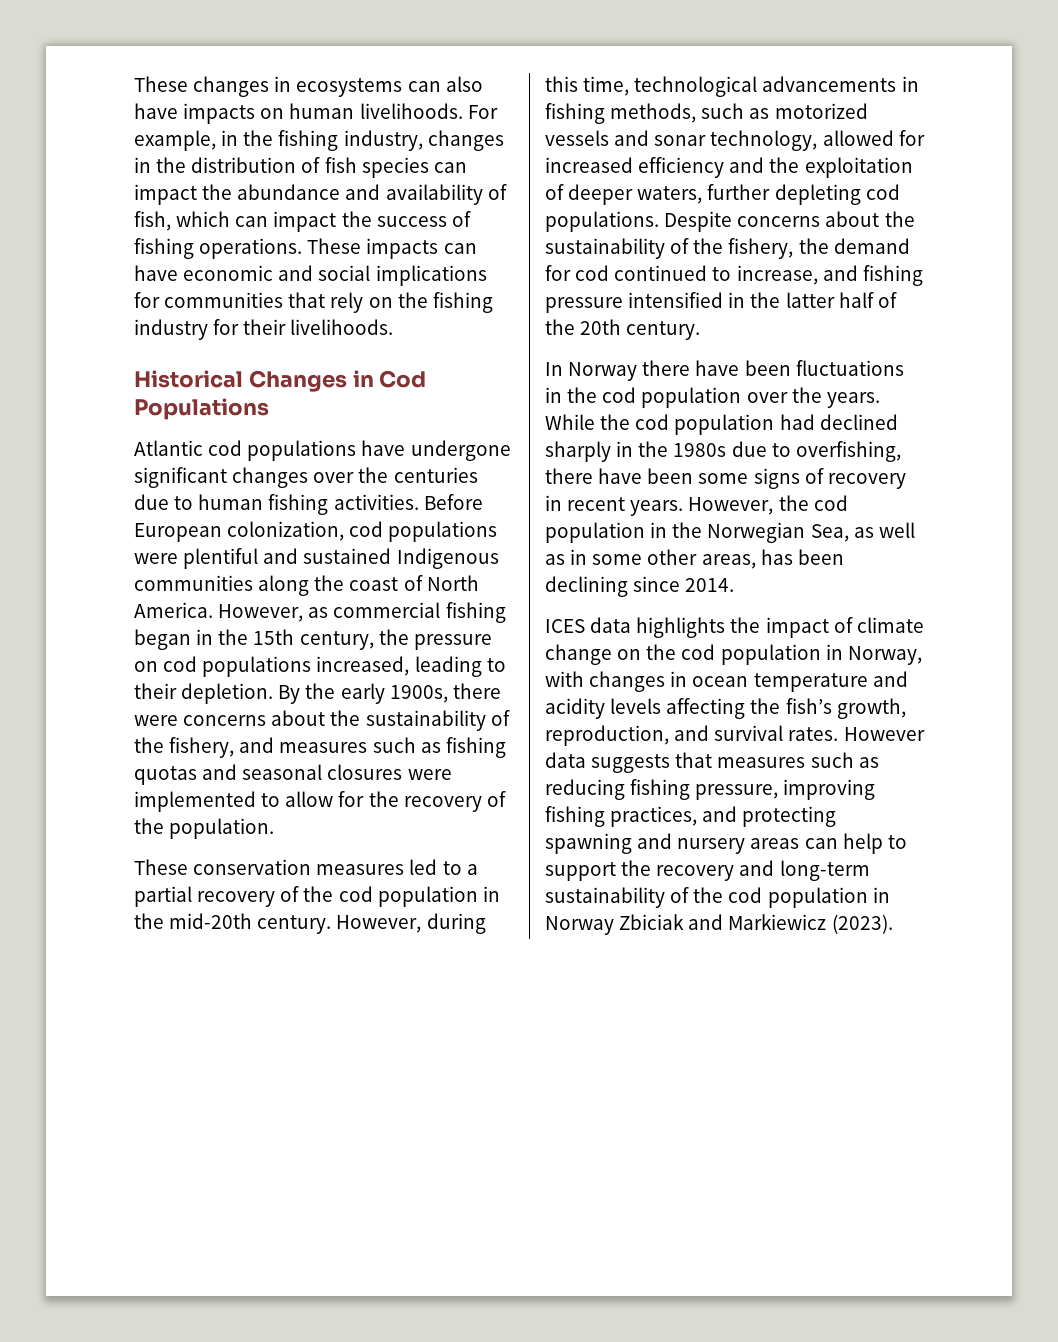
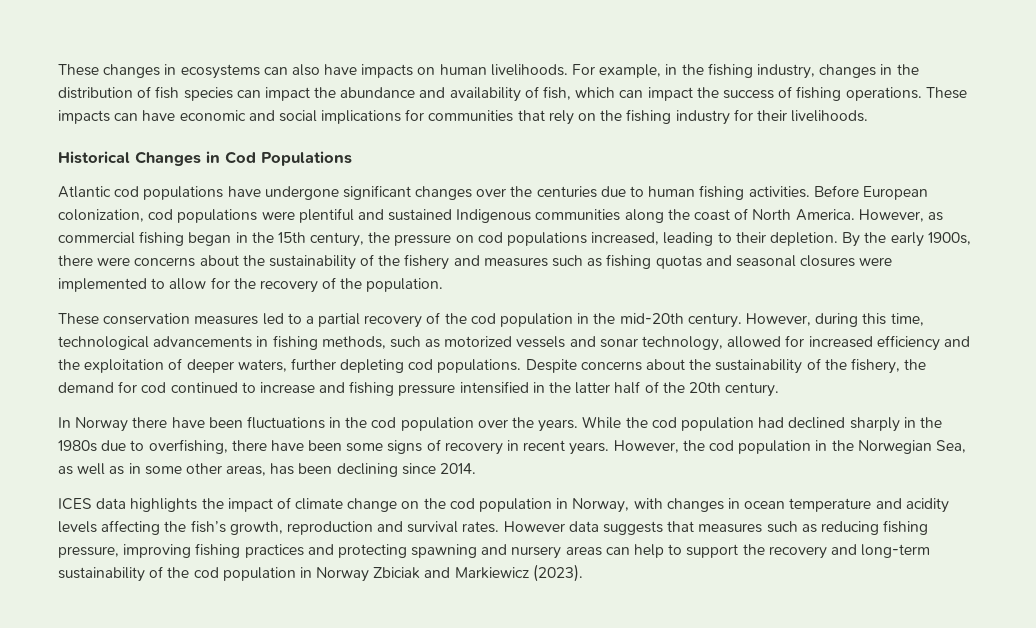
- By the early 1900s, there were concerns about the sustainability of the fishery, and measures such as fishing quotas and seasonal closures were implemented to allow for the recovery of the population.
+ By the early 1900s, there were concerns about the sustainability of the fishery and measures such as fishing quotas and seasonal closures were implemented to allow for the recovery of the population.
- Despite concerns about the sustainability of the fishery, the demand for cod continued to increase, and fishing pressure intensified in the latter half of the 20th century.
+ Despite concerns about the sustainability of the fishery, the demand for cod continued to increase and fishing pressure intensified in the latter half of the 20th century.
- ICES data highlights the impact of climate change on the cod population in Norway, with changes in ocean temperature and acidity levels affecting the fish’s growth, reproduction, and survival rates.
+ ICES data highlights the impact of climate change on the cod population in Norway, with changes in ocean temperature and acidity levels affecting the fish’s growth, reproduction and survival rates.
- However data suggests that measures such as reducing fishing pressure, improving fishing practices, and protecting spawning and nursery areas can help to support the recovery and long-term sustainability of the cod population in Norway Zbiciak and Markiewicz (2023).
+ However data suggests that measures such as reducing fishing pressure, improving fishing practices and protecting spawning and nursery areas can help to support the recovery and long-term sustainability of the cod population in Norway Zbiciak and Markiewicz (2023).

